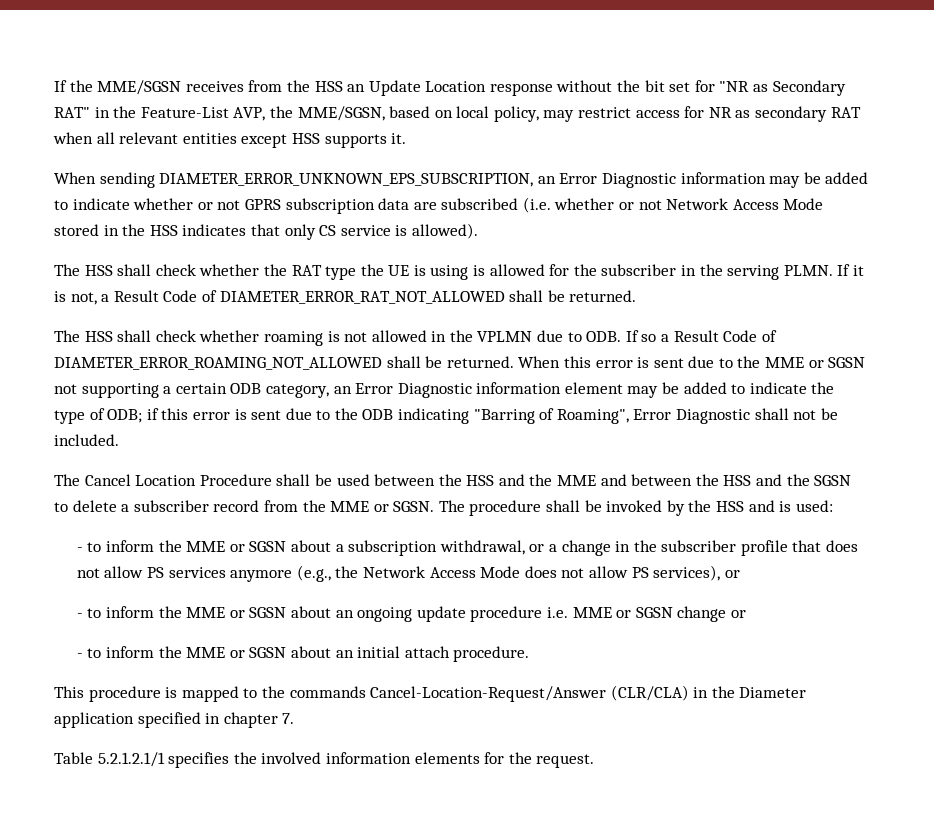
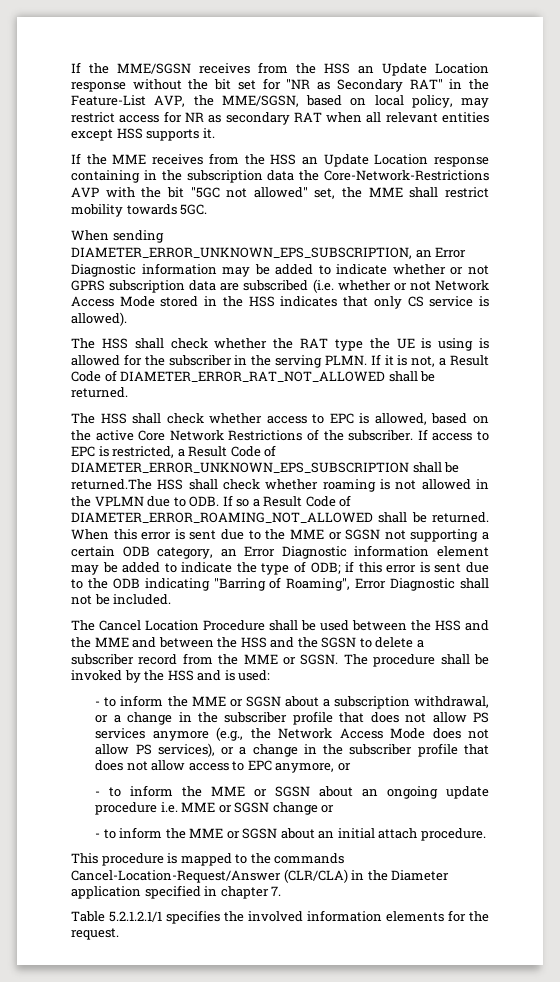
+ If the MME receives from the HSS an Update Location response containing in the subscription data the Core-Network-Restrictions AVP with the bit "5GC not allowed" set, the MME shall restrict mobility towards 5GC.
- The HSS shall check whether roaming is not allowed in the VPLMN due to ODB. If so a Result Code of DIAMETER_ERROR_ROAMING_NOT_ALLOWED shall be returned.
+ The HSS shall check whether access to EPC is allowed, based on the active Core Network Restrictions of the subscriber. If access to EPC is restricted, a Result Code of DIAMETER_ERROR_UNKNOWN_EPS_SUBSCRIPTION shall be returned.The HSS shall check whether roaming is not allowed in the VPLMN due to ODB. If so a Result Code of DIAMETER_ERROR_ROAMING_NOT_ALLOWED shall be returned.
- - to inform the MME or SGSN about a subscription withdrawal, or a change in the subscriber profile that does not allow PS services anymore (e.g., the Network Access Mode does not allow PS services), or
+ - to inform the MME or SGSN about a subscription withdrawal, or a change in the subscriber profile that does not allow PS services anymore (e.g., the Network Access Mode does not allow PS services), or a change in the subscriber profile that does not allow access to EPC anymore, or

